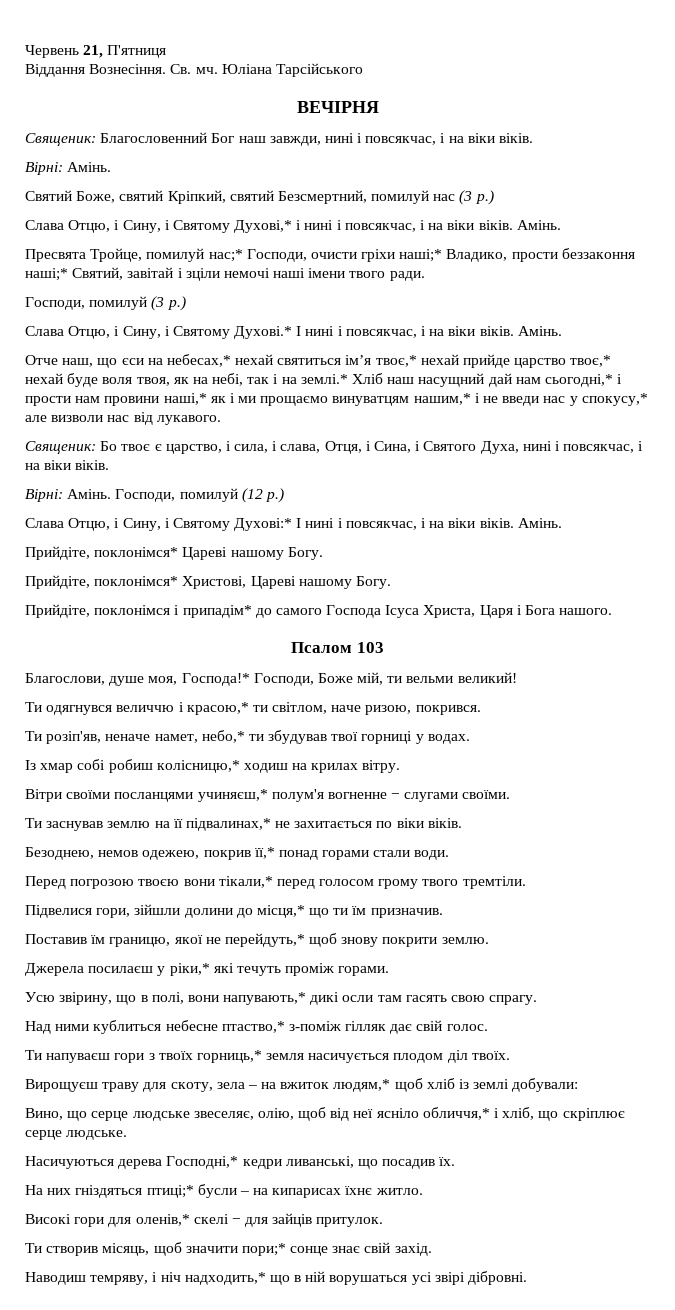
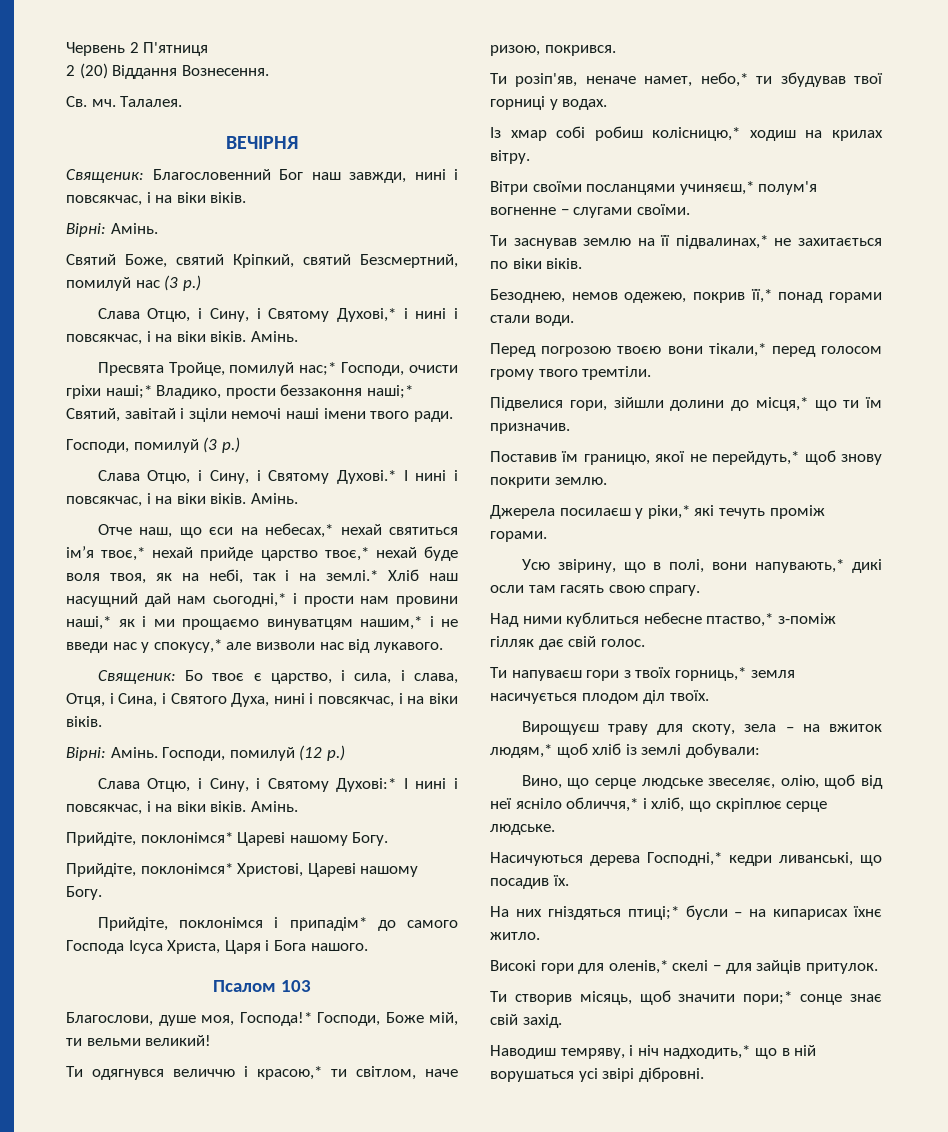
- Червень 21, П'ятниця
+ Червень 2 П'ятниця
- Віддання Вознесіння. Св. мч. Юліана Тарсійського
+ 2 (20) Віддання Вознесення.
+ Св. мч. Талалея.

